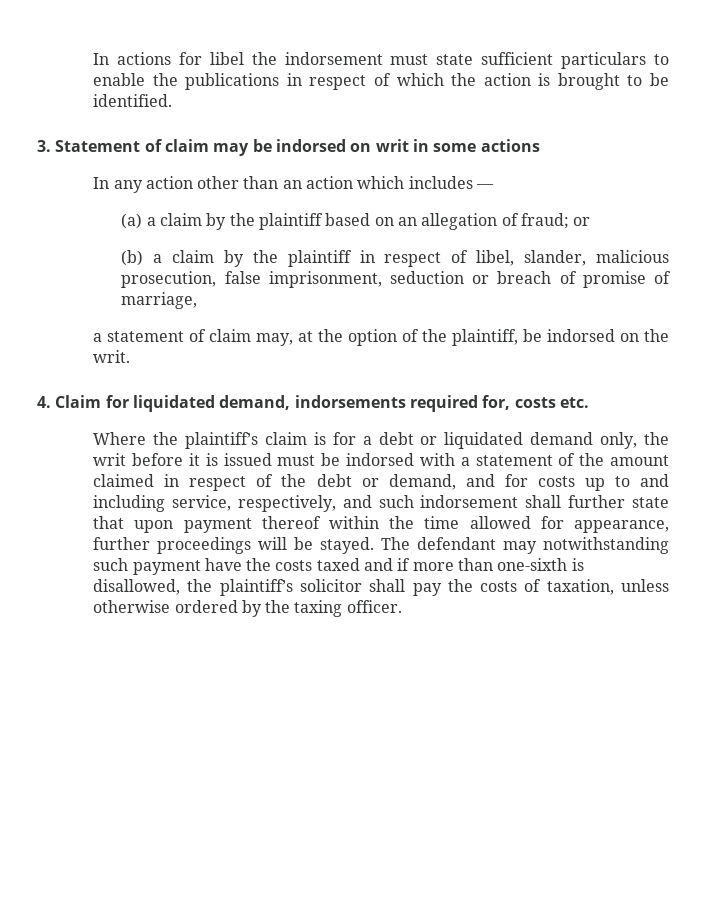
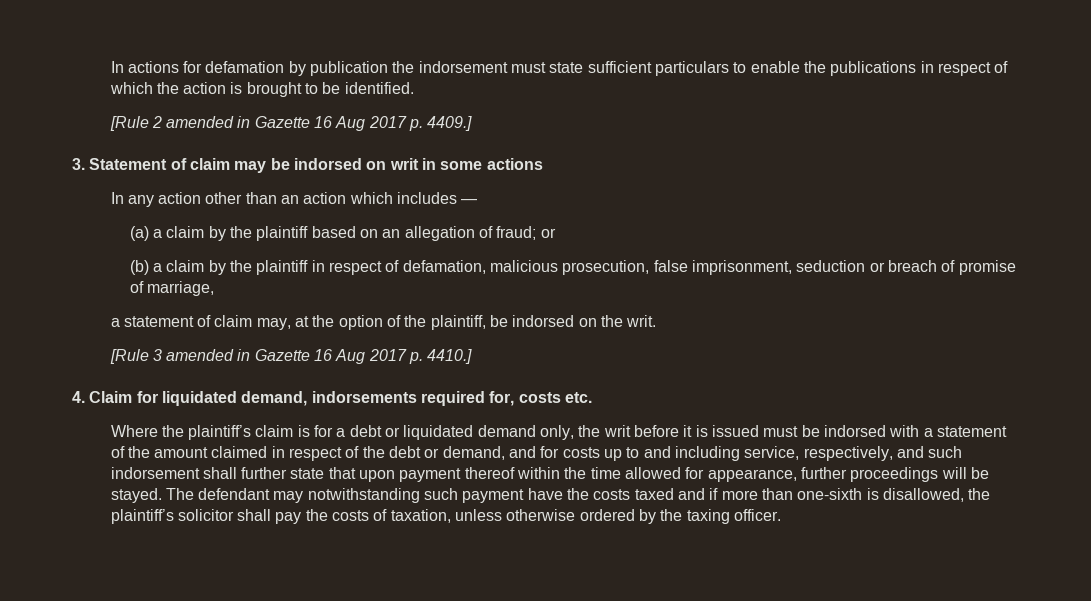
- In actions for libel the indorsement must state sufficient particulars to enable the publications in respect of which the action is brought to be identified.
+ In actions for defamation by publication the indorsement must state sufficient particulars to enable the publications in respect of which the action is brought to be identified.
+ [Rule 2 amended in Gazette 16 Aug 2017 p. 4409.]
- (b) a claim by the plaintiff in respect of libel, slander, malicious prosecution, false imprisonment, seduction or breach of promise of marriage,
+ (b) a claim by the plaintiff in respect of defamation, malicious prosecution, false imprisonment, seduction or breach of promise of marriage,
+ [Rule 3 amended in Gazette 16 Aug 2017 p. 4410.]

